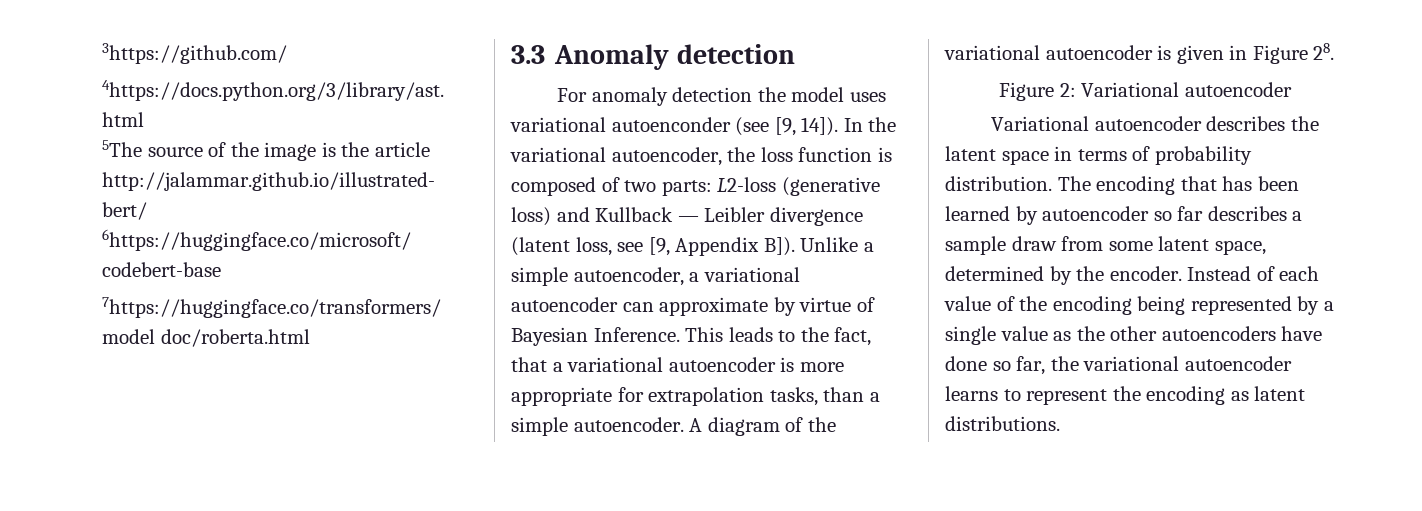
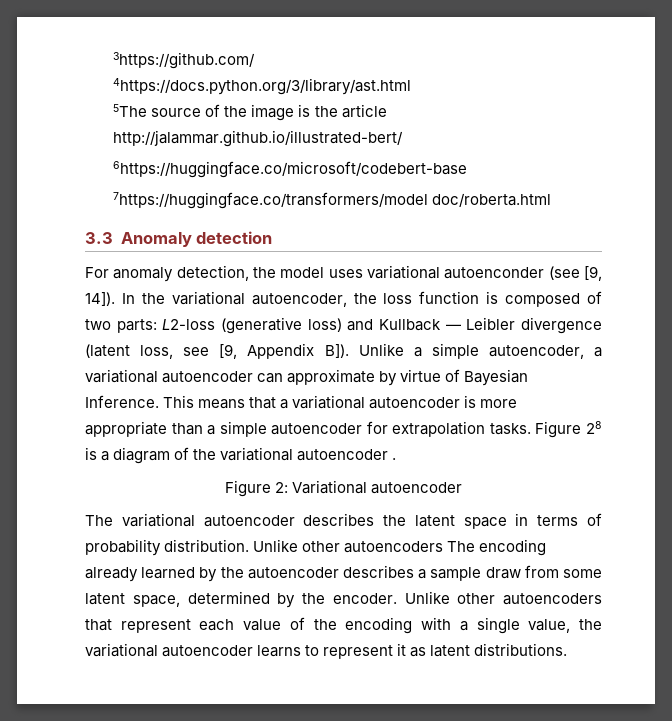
- For anomaly detection the model uses variational autoenconder (see [9, 14]).
+ For anomaly detection, the model uses variational autoenconder (see [9, 14]).
- This leads to the fact, that a variational autoencoder is more appropriate for extrapolation tasks, than a simple autoencoder. A diagram of the variational autoencoder is given in Figure 28.
+ This means that a variational autoencoder is more appropriate than a simple autoencoder for extrapolation tasks. Figure 28 is a diagram of the variational autoencoder .
- Variational autoencoder describes the latent space in terms of probability distribution.
+ The variational autoencoder describes the latent space in terms of probability distribution.
- The encoding that has been learned by autoencoder so far describes a sample draw from some latent space, determined by the encoder.
+ Unlike other autoencoders The encoding already learned by the autoencoder describes a sample draw from some latent space, determined by the encoder.
- Instead of each value of the encoding being represented by a single value as the other autoencoders have done so far, the variational autoencoder learns to represent the encoding as latent distributions.
+ Unlike other autoencoders that represent each value of the encoding with a single value, the variational autoencoder learns to represent it as latent distributions.

